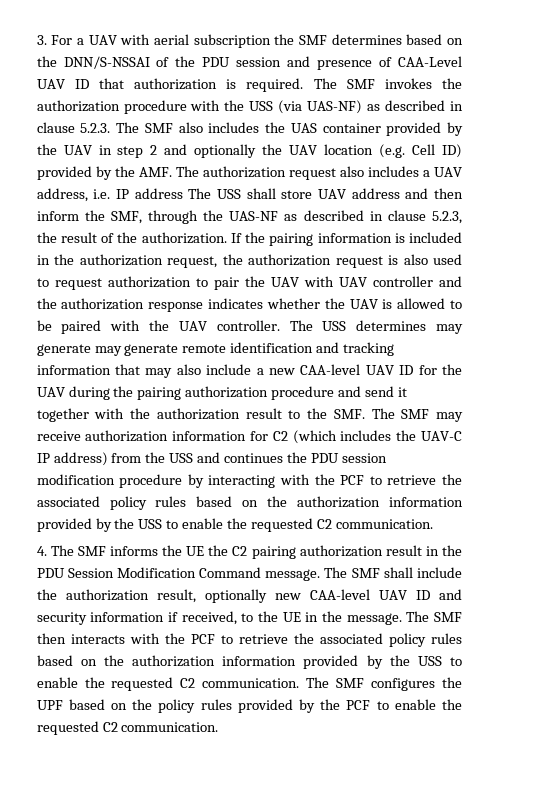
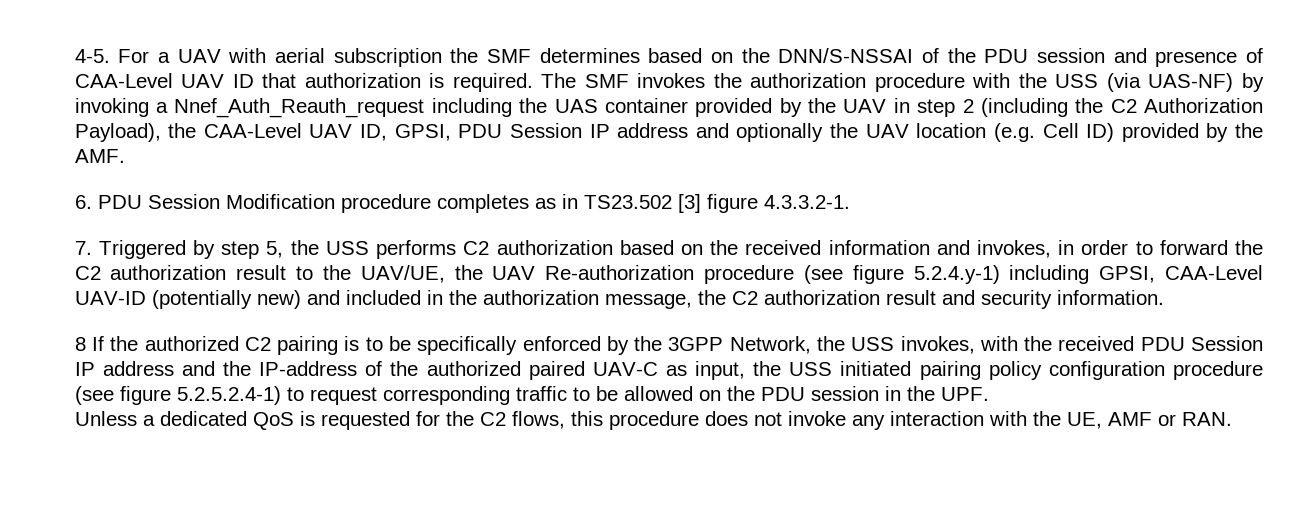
- 3. For a UAV with aerial subscription the SMF determines based on the DNN/S-NSSAI of the PDU session and presence of CAA-Level UAV ID that authorization is required.
+ 4-5. For a UAV with aerial subscription the SMF determines based on the DNN/S-NSSAI of the PDU session and presence of CAA-Level UAV ID that authorization is required.
- The SMF invokes the authorization procedure with the USS (via UAS-NF) as described in clause 5.2.3. The SMF also includes the UAS container provided by the UAV in step 2 and optionally the UAV location (e.g. Cell ID) provided by the AMF. The authorization request also includes a UAV address, i.e. IP address The USS shall store UAV address and then inform the SMF, through the UAS-NF as described in clause 5.2.3, the result of the authorization. If the pairing information is included in the authorization request, the authorization request is also used to request authorization to pair the UAV with UAV controller and the authorization response indicates whether the UAV is allowed to be paired with the UAV controller. The USS determines may generate may generate remote identification and tracking information that may also include a new CAA-level UAV ID for the UAV during the pairing authorization procedure and send it together with the authorization result to the SMF. The SMF may receive authorization information for C2 (which includes the UAV-C IP address) from the USS and continues the PDU session modification procedure by interacting with the PCF to retrieve the associated policy rules based on the authorization information provided by the USS to enable the requested C2 communication.
- 4. The SMF informs the UE the C2 pairing authorization result in the PDU Session Modification Command message. The SMF shall include the authorization result, optionally new CAA-level UAV ID and security information if received, to the UE in the message. The SMF then interacts with the PCF to retrieve the associated policy rules based on the authorization information provided by the USS to enable the requested C2 communication. The SMF configures the UPF based on the policy rules provided by the PCF to enable the requested C2 communication.
+ The SMF invokes the authorization procedure with the USS (via UAS-NF) by invoking a Nnef_Auth_Reauth_request including the UAS container provided by the UAV in step 2 (including the C2 Authorization Payload), the CAA-Level UAV ID, GPSI, PDU Session IP address and optionally the UAV location (e.g. Cell ID) provided by the AMF.
+ 6. PDU Session Modification procedure completes as in TS23.502 [3] figure 4.3.3.2-1.
+ 7. Triggered by step 5, the USS performs C2 authorization based on the received information and invokes, in order to forward the C2 authorization result to the UAV/UE, the UAV Re-authorization procedure (see figure 5.2.4.y-1) including GPSI, CAA-Level UAV-ID (potentially new) and included in the authorization message, the C2 authorization result and security information.
+ 8 If the authorized C2 pairing is to be specifically enforced by the 3GPP Network, the USS invokes, with the received PDU Session IP address and the IP-address of the authorized paired UAV-C as input, the USS initiated pairing policy configuration procedure (see figure 5.2.5.2.4-1) to request corresponding traffic to be allowed on the PDU session in the UPF.
+ Unless a dedicated QoS is requested for the C2 flows, this procedure does not invoke any interaction with the UE, AMF or RAN.

